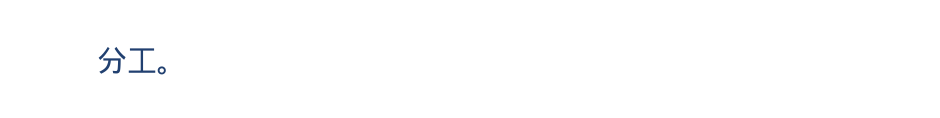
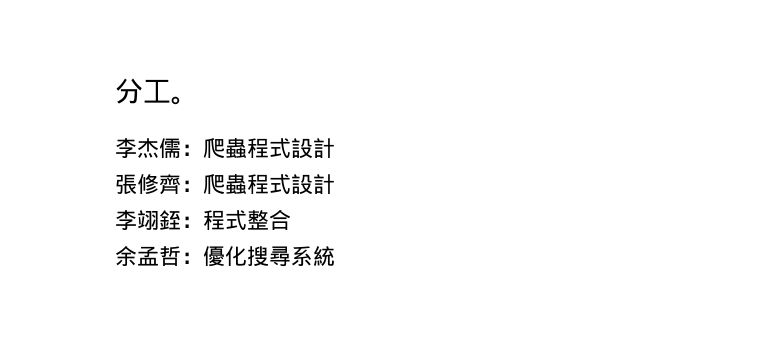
+ 李杰儒：爬蟲程式設計
+ 張修齊：爬蟲程式設計
+ 李翊銍：程式整合
+ 余孟哲：優化搜尋系統

